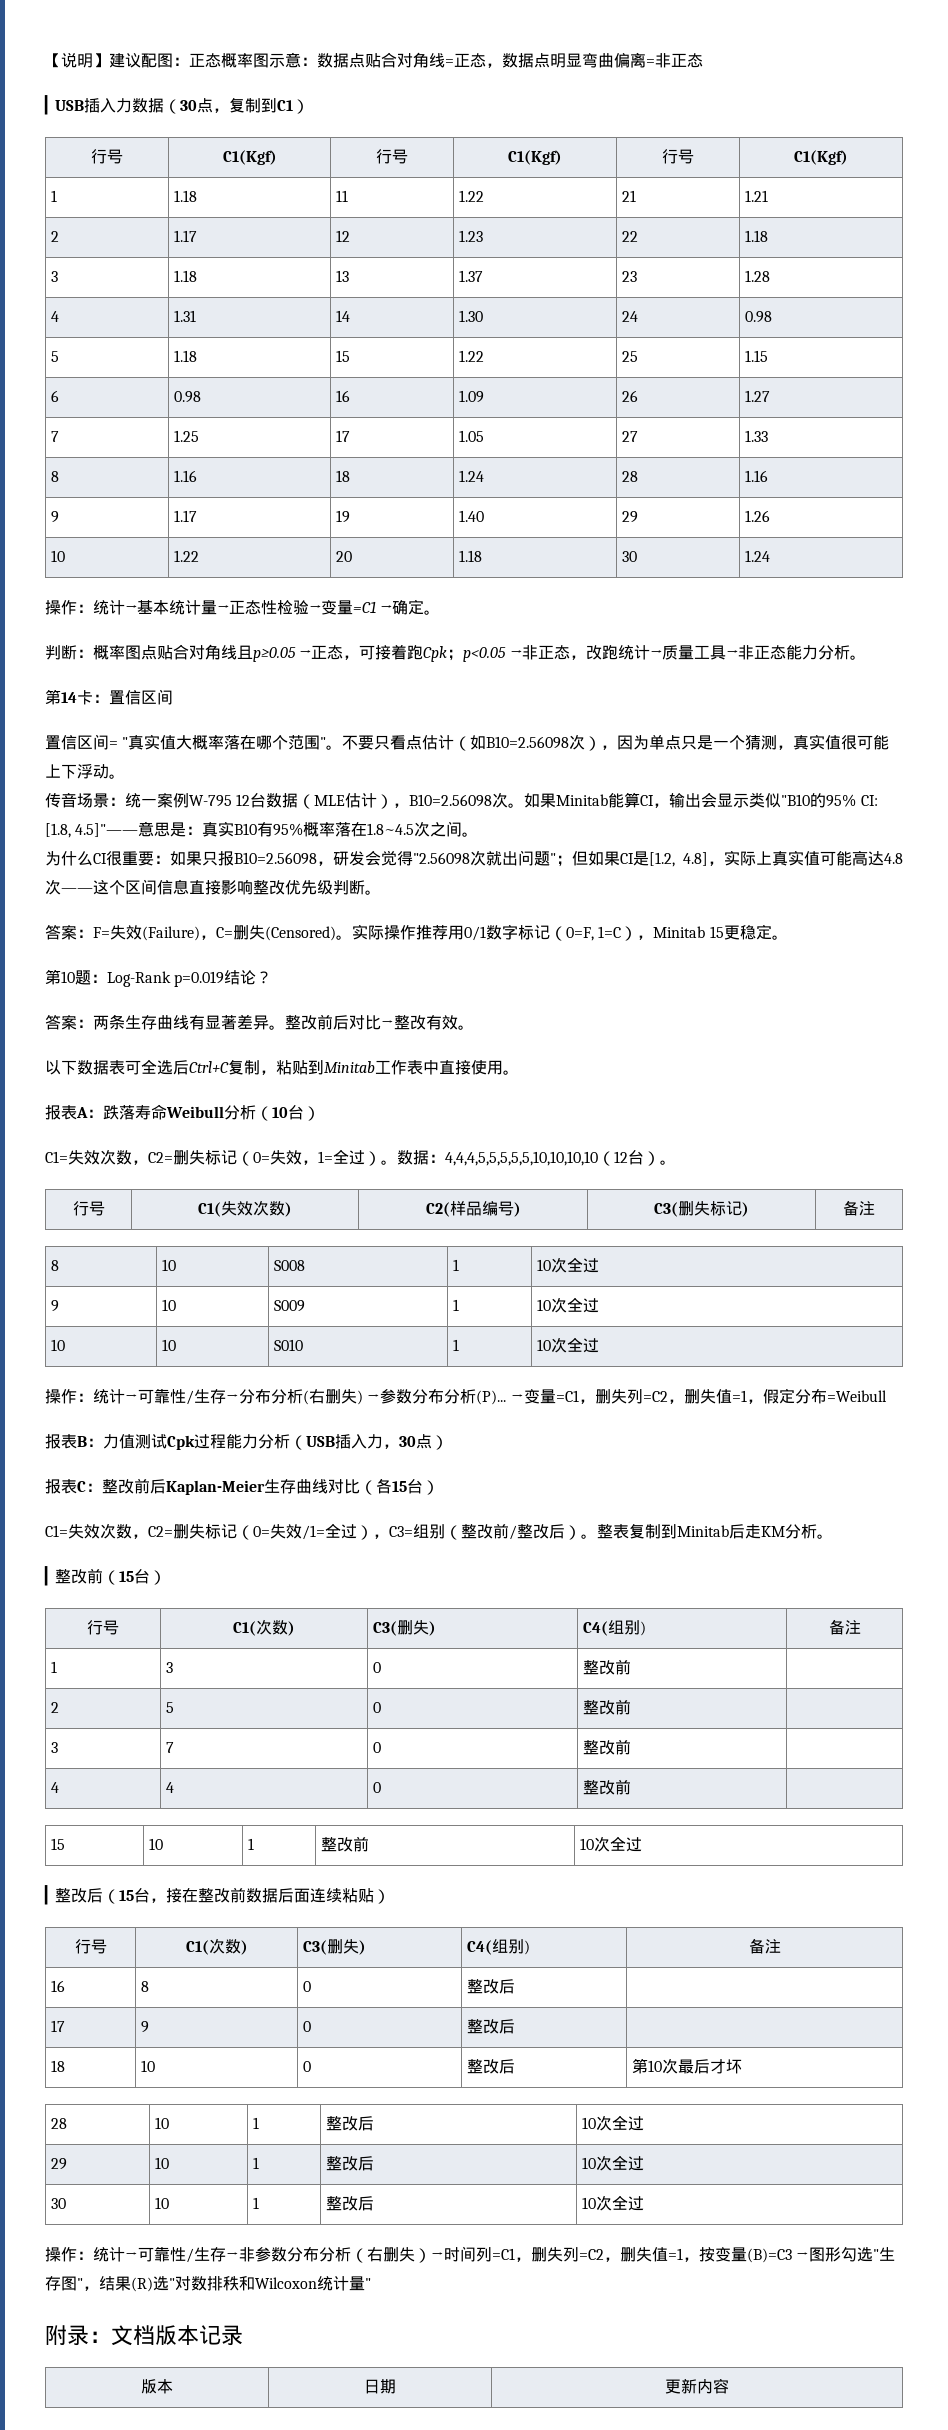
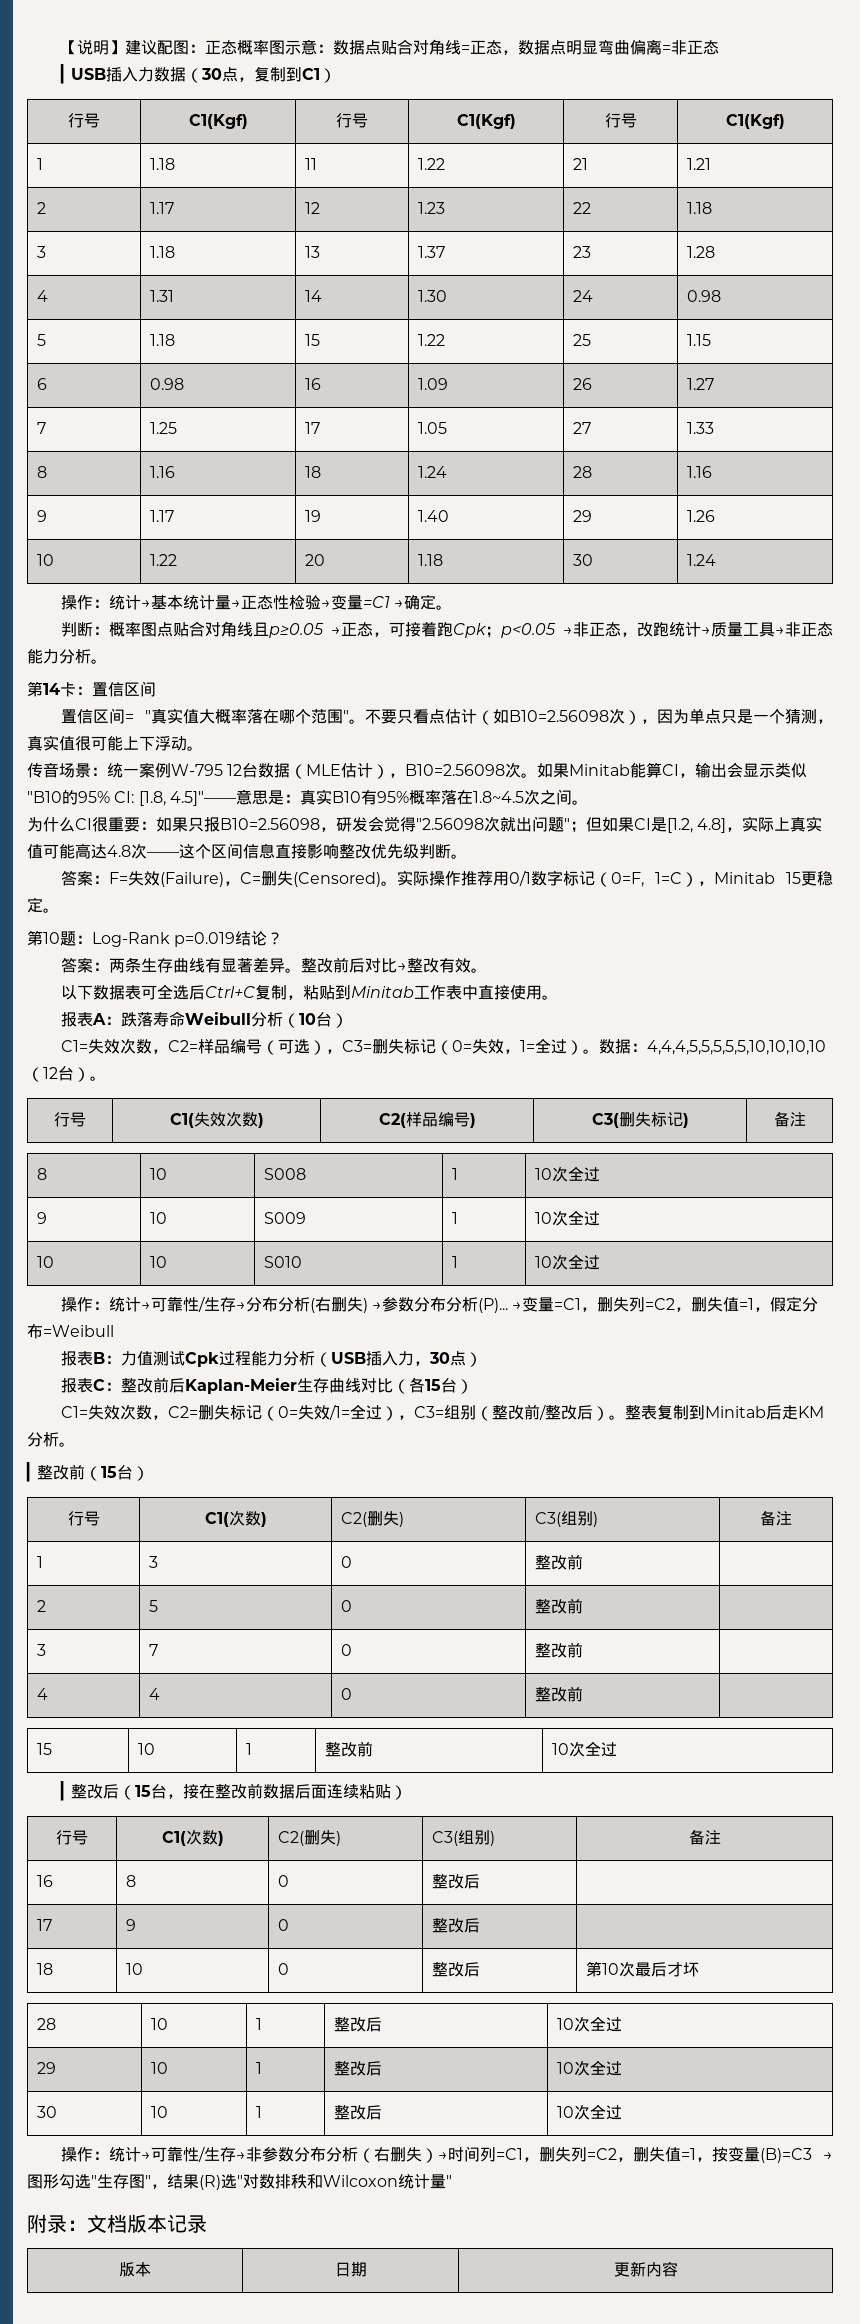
- C1=失效次数，C2=删失标记（0=失效，1=全过）。
+ C1=失效次数，C2=样品编号（可选），C3=删失标记（0=失效，1=全过）。
  ▎整改前（15台）
- 行号 | C1(次数) | C3(删失) | C4(组别) | 备注
+ 行号 | C1(次数) | C2(删失) | C3(组别) | 备注
  ▎整改后（15台，接在整改前数据后面连续粘贴）
- 行号 | C1(次数) | C3(删失) | C4(组别) | 备注
+ 行号 | C1(次数) | C2(删失) | C3(组别) | 备注

